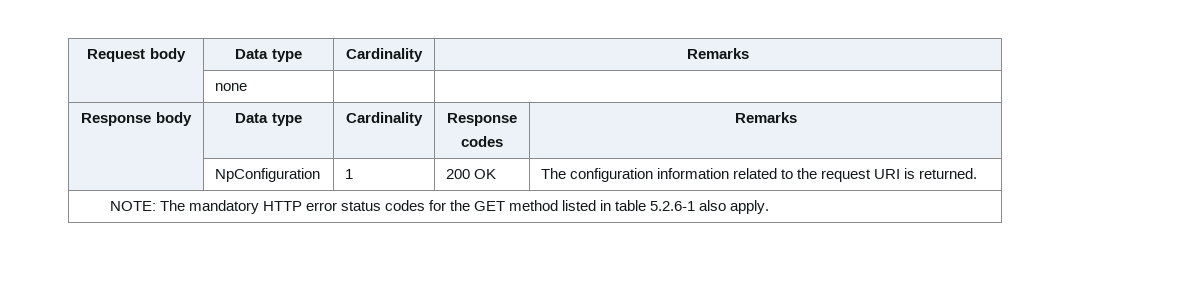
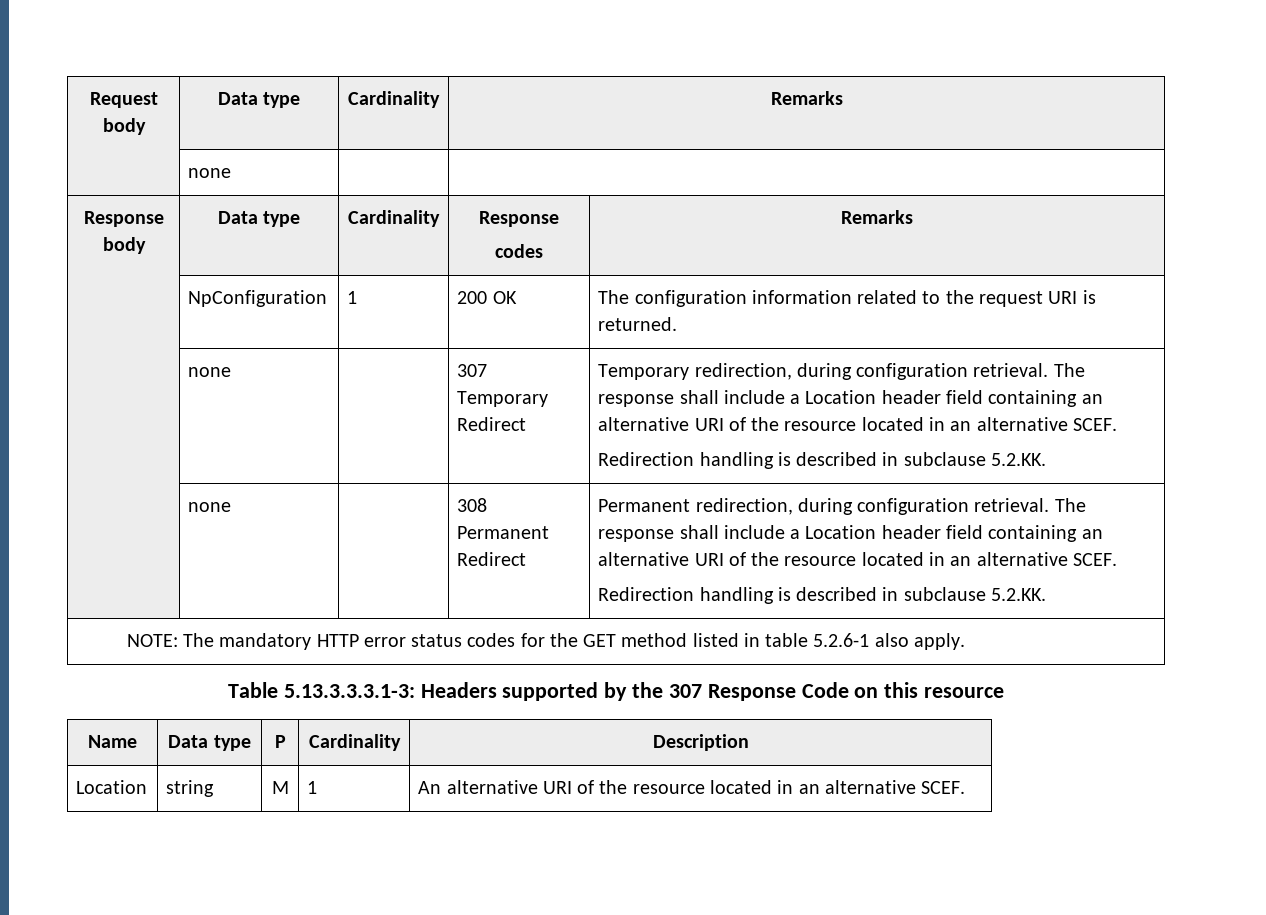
+ | none | | 307 Temporary Redirect | Temporary redirection, during configuration retrieval. The response shall include a Location header field containing an alternative URI of the resource located in an alternative SCEF.
+ Redirection handling is described in subclause 5.2.KK.
+ | none | | 308 Permanent Redirect | Permanent redirection, during configuration retrieval. The response shall include a Location header field containing an alternative URI of the resource located in an alternative SCEF.
+ Redirection handling is described in subclause 5.2.KK.
+ Table 5.13.3.3.3.1-3: Headers supported by the 307 Response Code on this resource
+ Name | Data type | P | Cardinality | Description
+ Location | string | M | 1 | An alternative URI of the resource located in an alternative SCEF.

